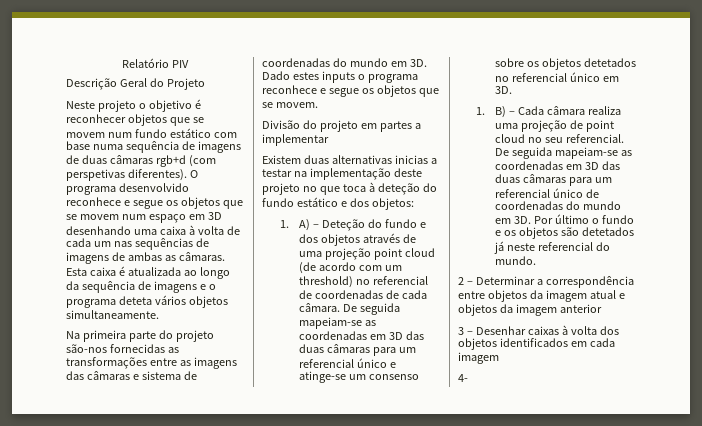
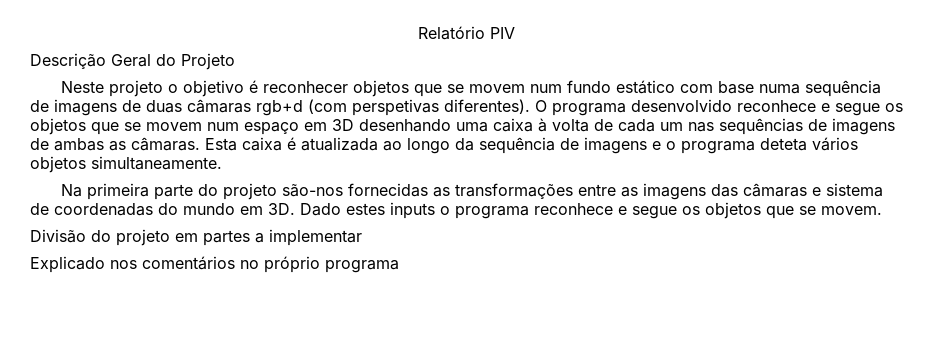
- Existem duas alternativas inicias a testar na implementação deste projeto no que toca à deteção do fundo estático e dos objetos:
- 1. A) – Deteção do fundo e dos objetos através de uma projeção point cloud (de acordo com um threshold) no referencial de coordenadas de cada câmara. De seguida mapeiam-se as coordenadas em 3D das duas câmaras para um referencial único e atinge-se um consenso sobre os objetos detetados no referencial único em 3D.
- 1. B) – Cada câmara realiza uma projeção de point cloud no seu referencial. De seguida mapeiam-se as coordenadas em 3D das duas câmaras para um referencial único de coordenadas do mundo em 3D. Por último o fundo e os objetos são detetados já neste referencial do mundo.
- 2 – Determinar a correspondência entre objetos da imagem atual e objetos da imagem anterior
- 3 – Desenhar caixas à volta dos objetos identificados em cada imagem
- 4-
+ Explicado nos comentários no próprio programa

